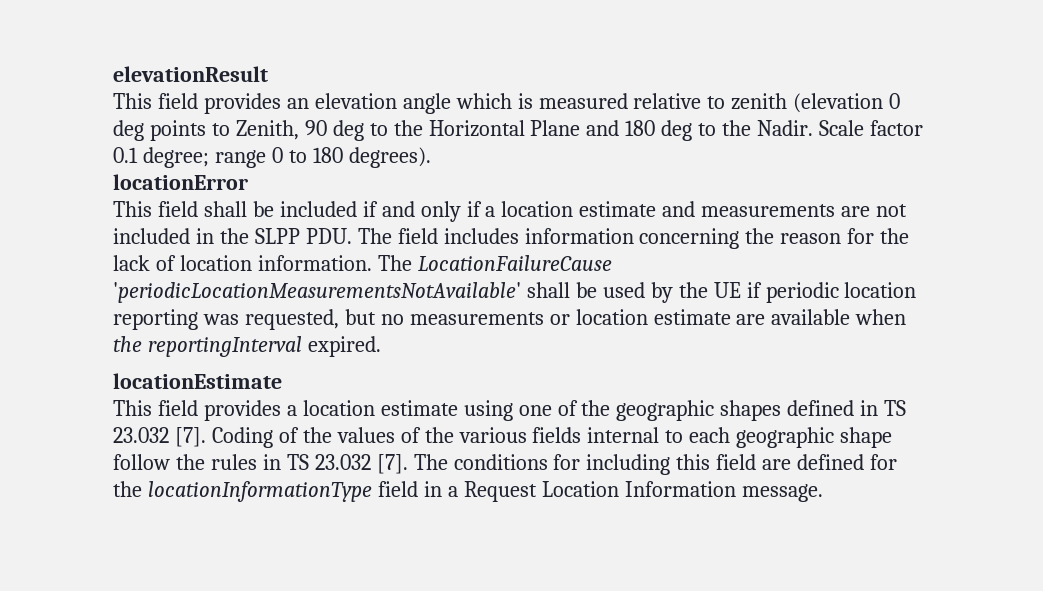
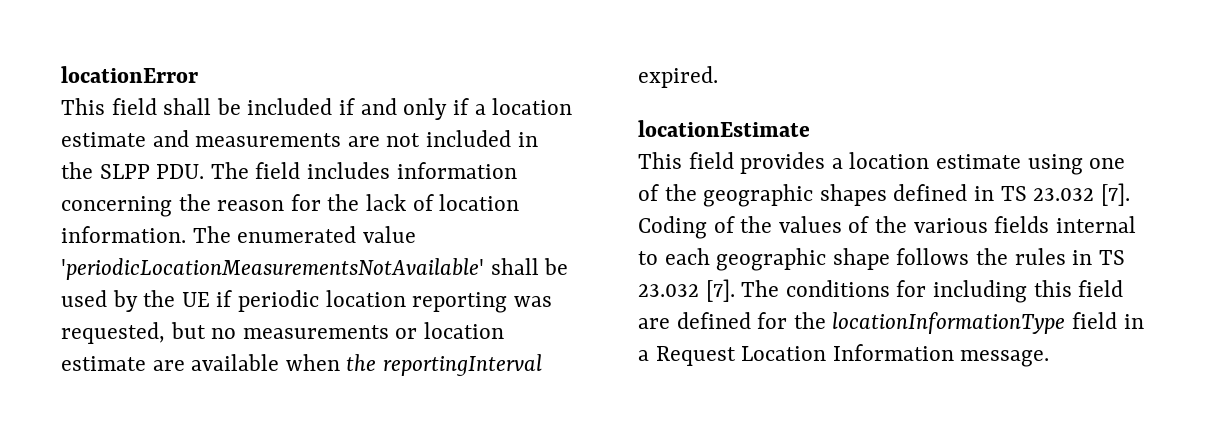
- elevationResult
- This field provides an elevation angle which is measured relative to zenith (elevation 0 deg points to Zenith, 90 deg to the Horizontal Plane and 180 deg to the Nadir. Scale factor 0.1 degree; range 0 to 180 degrees).
- The LocationFailureCause 'periodicLocationMeasurementsNotAvailable' shall be used by the UE if periodic location reporting was requested, but no measurements or location estimate are available when the reportingInterval expired.
+ The enumerated value 'periodicLocationMeasurementsNotAvailable' shall be used by the UE if periodic location reporting was requested, but no measurements or location estimate are available when the reportingInterval expired.
- Coding of the values of the various fields internal to each geographic shape follow the rules in TS 23.032 [7].
+ Coding of the values of the various fields internal to each geographic shape follows the rules in TS 23.032 [7].

